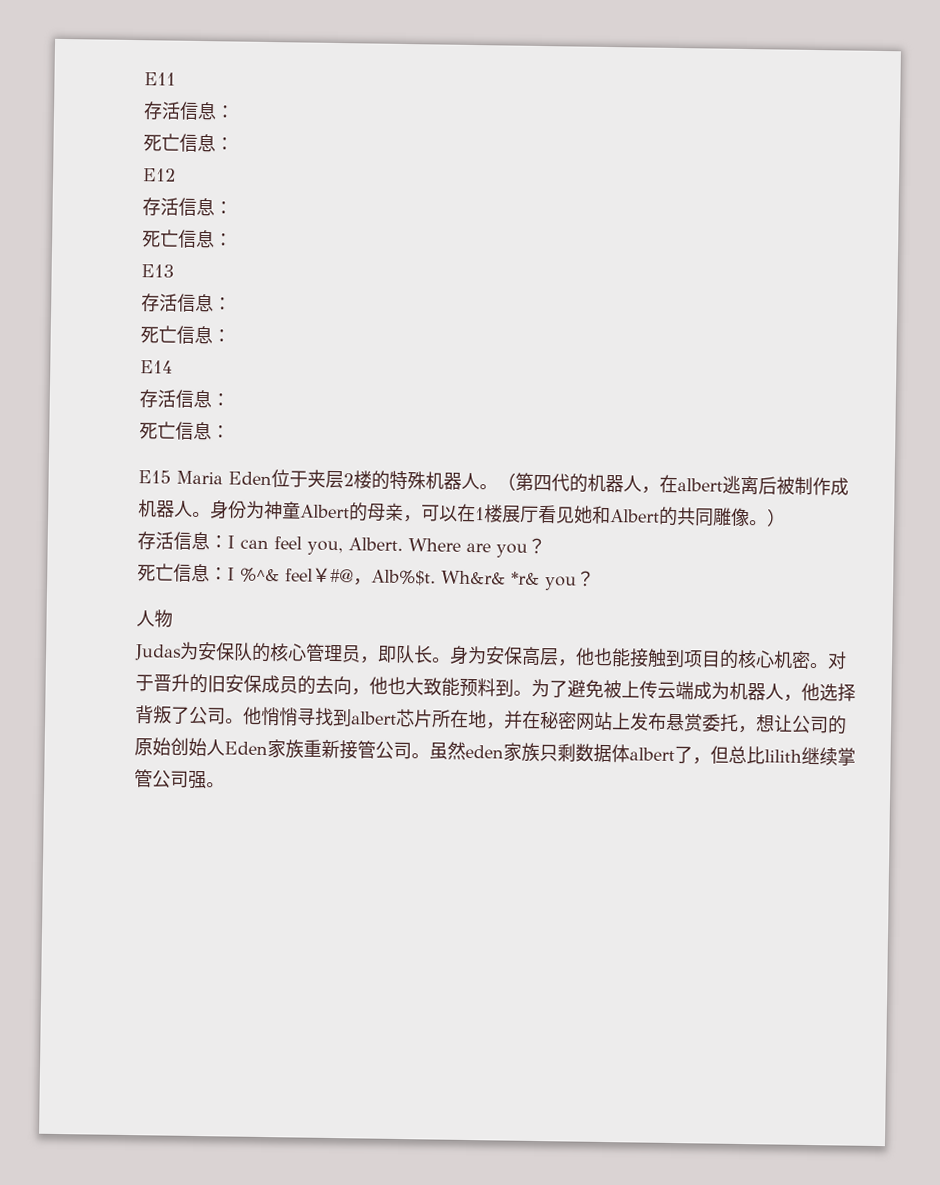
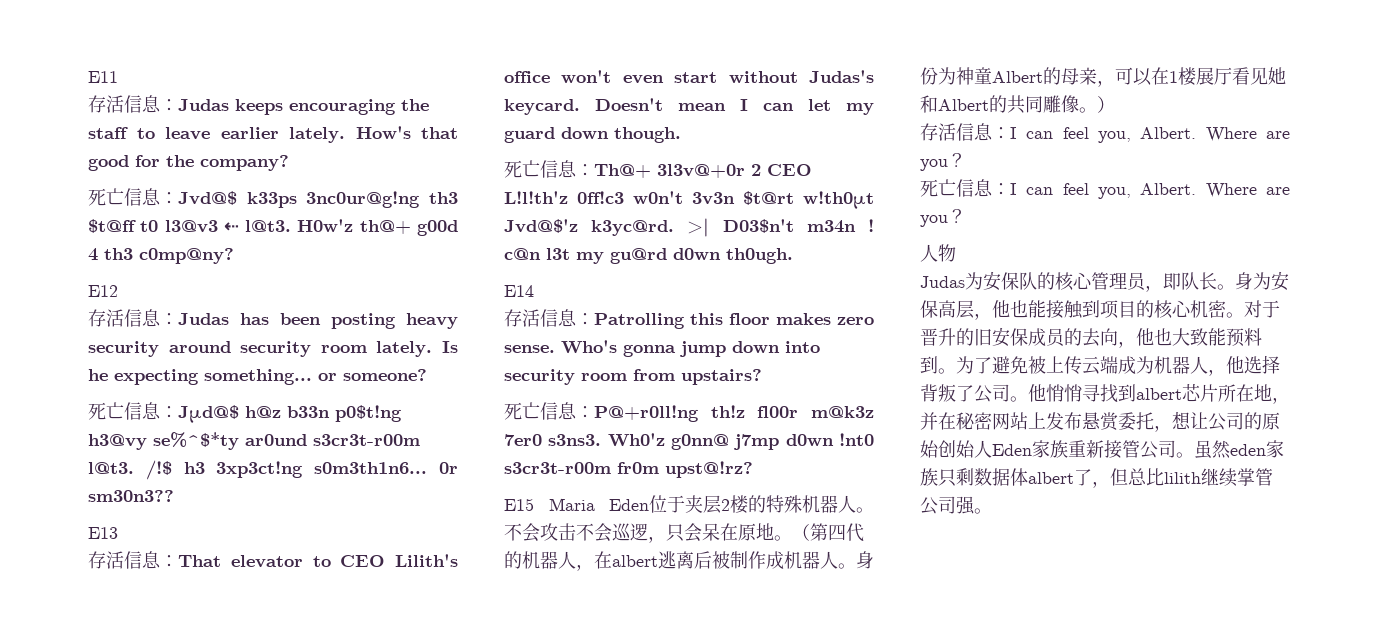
  E11
- 存活信息：
- 死亡信息：
+ 存活信息：Judas keeps encouraging the staff to leave earlier lately. How's that good for the company?
+ 死亡信息：Jvd@$ k33ps 3nc0ur@g!ng th3 $t@ff t0 l3@v3 ⇠ l@t3. H0w'z th@+ g00d 4 th3 c0mp@ny?
  E12
- 存活信息：
- 死亡信息：
+ 存活信息：Judas has been posting heavy security around security room lately. Is he expecting something... or someone?
+ 死亡信息：Jμd@$ h@z b33n p0$t!ng h3@vy se%^$*ty ar0und s3cr3t-r00m l@t3. /!$ h3 3xp3ct!ng s0m3th1n6... 0r sm30n3??
  E13
- 存活信息：
- 死亡信息：
+ 存活信息：That elevator to CEO Lilith's office won't even start without Judas's keycard. Doesn't mean I can let my guard down though.
+ 死亡信息：Th@+ 3l3v@+0r 2 CEO L!l!th'z 0ff!c3 w0n't 3v3n $t@rt w!th0μt Jvd@$'z k3yc@rd. >| D03$n't m34n ! c@n l3t my gu@rd d0wn th0ugh.
  E14
- 存活信息：
- 死亡信息：
+ 存活信息：Patrolling this floor makes zero sense. Who's gonna jump down into security room from upstairs?
+ 死亡信息：P@+r0ll!ng th!z fl00r m@k3z 7er0 s3ns3. Wh0'z g0nn@ j7mp d0wn !nt0 s3cr3t-r00m fr0m upst@!rz?
+ 不会攻击不会巡逻，只会呆在原地。
- 死亡信息：I %^& feel￥#@，Alb%$t. Wh&r& *r& you？
+ 死亡信息：I can feel you, Albert. Where are you？

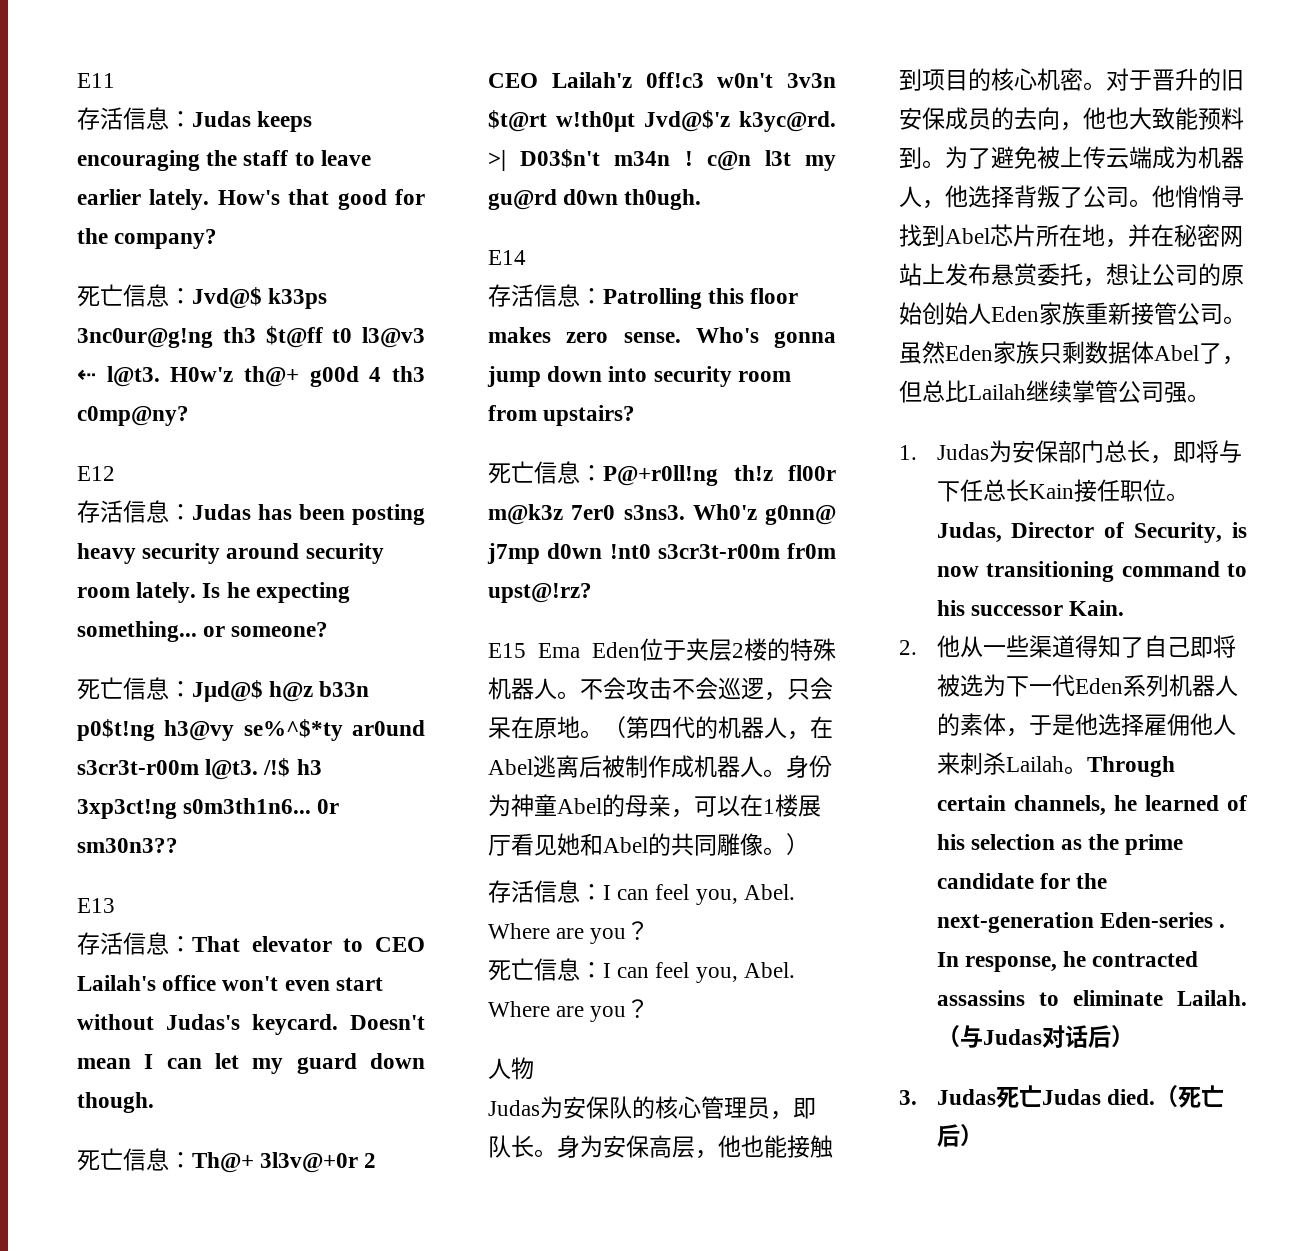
- 存活信息：That elevator to CEO Lilith's office won't even start without Judas's keycard.
+ 存活信息：That elevator to CEO Lailah's office won't even start without Judas's keycard.
- 死亡信息：Th@+ 3l3v@+0r 2 CEO L!l!th'z 0ff!c3 w0n't 3v3n $t@rt w!th0μt Jvd@$'z k3yc@rd.
+ 死亡信息：Th@+ 3l3v@+0r 2 CEO Lailah'z 0ff!c3 w0n't 3v3n $t@rt w!th0μt Jvd@$'z k3yc@rd.
- E15 Maria Eden位于夹层2楼的特殊机器人。
+ E15 Ema Eden位于夹层2楼的特殊机器人。
- （第四代的机器人，在albert逃离后被制作成机器人。
+ （第四代的机器人，在Abel逃离后被制作成机器人。
- 身份为神童Albert的母亲，可以在1楼展厅看见她和Albert的共同雕像。）
+ 身份为神童Abel的母亲，可以在1楼展厅看见她和Abel的共同雕像。）
- 存活信息：I can feel you, Albert.
+ 存活信息：I can feel you, Abel.
- 死亡信息：I can feel you, Albert.
+ 死亡信息：I can feel you, Abel.
- 他悄悄寻找到albert芯片所在地，并在秘密网站上发布悬赏委托，想让公司的原始创始人Eden家族重新接管公司。
+ 他悄悄寻找到Abel芯片所在地，并在秘密网站上发布悬赏委托，想让公司的原始创始人Eden家族重新接管公司。
- 虽然eden家族只剩数据体albert了，但总比lilith继续掌管公司强。
+ 虽然Eden家族只剩数据体Abel了，但总比Lailah继续掌管公司强。
+ 1. Judas为安保部门总长，即将与下任总长Kain接任职位。Judas, Director of Security, is now transitioning command to his successor Kain.
+ 2.他从一些渠道得知了自己即将被选为下一代Eden系列机器人的素体，于是他选择雇佣他人来刺杀Lailah。Through certain channels, he learned of his selection as the prime candidate for the next-generation Eden-series . In response, he contracted assassins to eliminate Lailah.（与Judas对话后）
+ 3. Judas死亡Judas died.（死亡后）

